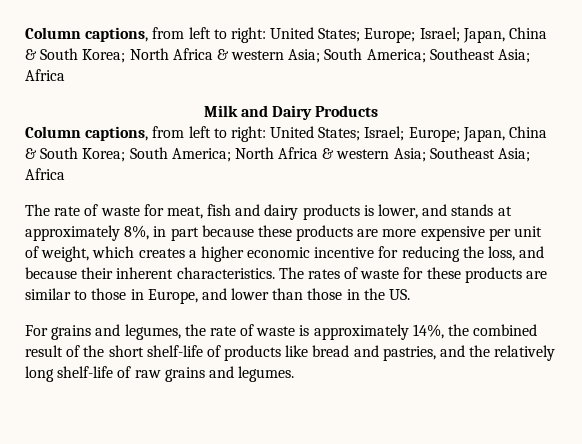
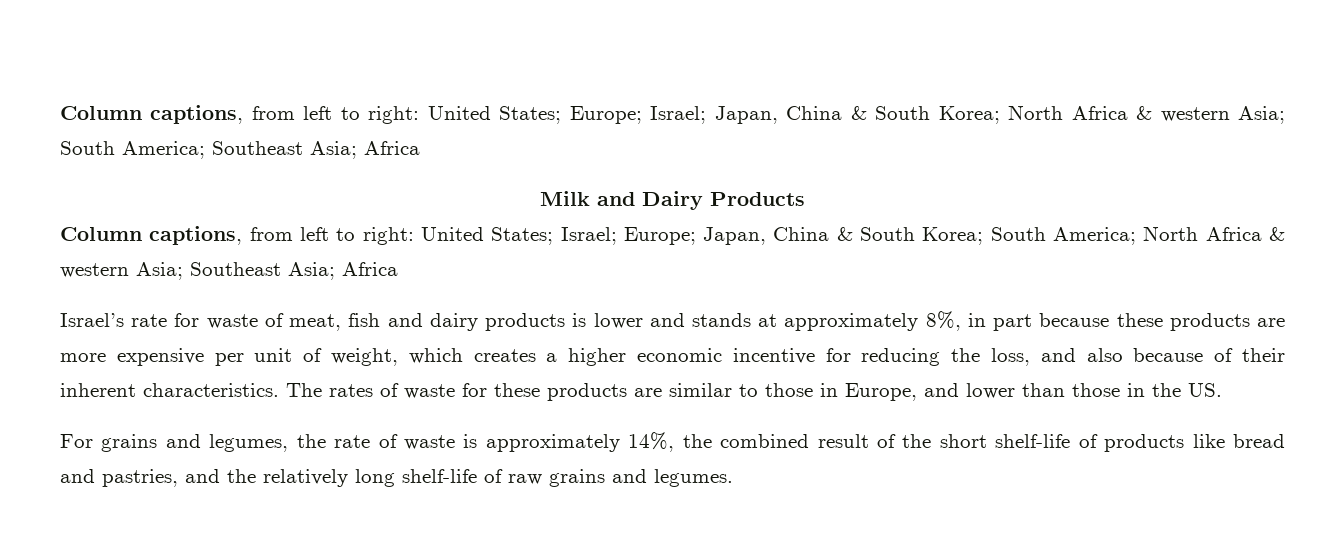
- The rate of waste for meat, fish and dairy products is lower, and stands at approximately 8%, in part because these products are more expensive per unit of weight, which creates a higher economic incentive for reducing the loss, and because their inherent characteristics.
+ Israel’s rate for waste of meat, fish and dairy products is lower and stands at approximately 8%, in part because these products are more expensive per unit of weight, which creates a higher economic incentive for reducing the loss, and also because of their inherent characteristics.

